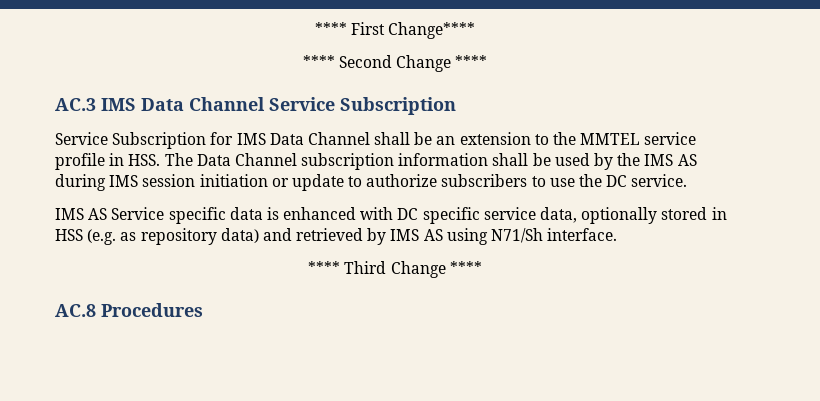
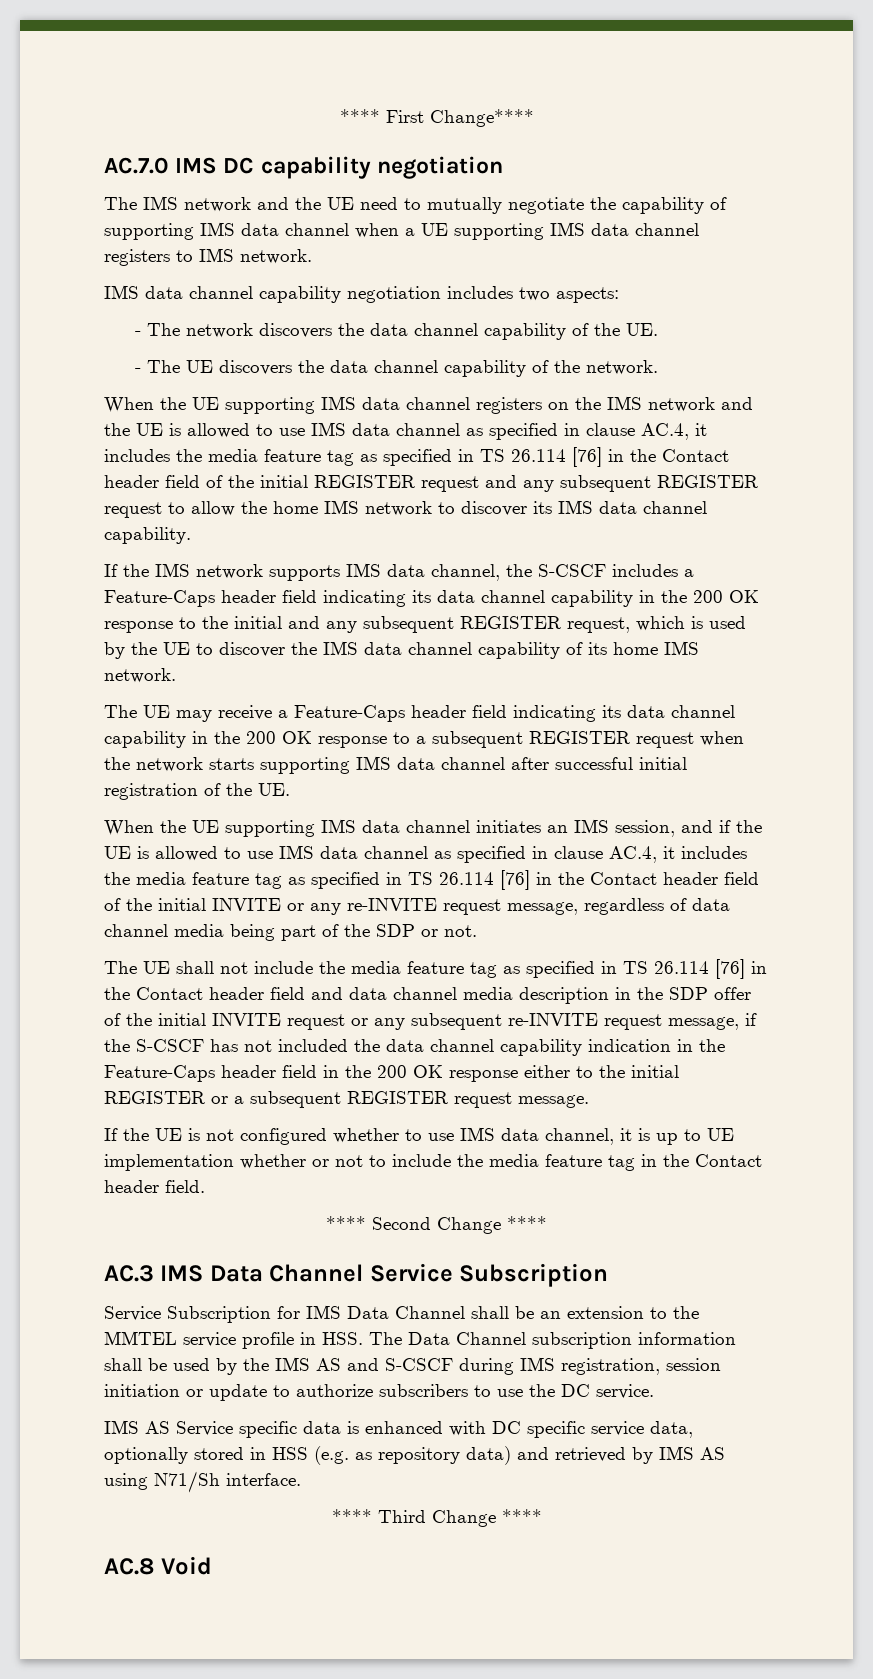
+ AC.7.0 IMS DC capability negotiation
+ The IMS network and the UE need to mutually negotiate the capability of supporting IMS data channel when a UE supporting IMS data channel registers to IMS network.
+ IMS data channel capability negotiation includes two aspects:
+ - The network discovers the data channel capability of the UE.
+ - The UE discovers the data channel capability of the network.
+ When the UE supporting IMS data channel registers on the IMS network and the UE is allowed to use IMS data channel as specified in clause AC.4, it includes the media feature tag as specified in TS 26.114 [76] in the Contact header field of the initial REGISTER request and any subsequent REGISTER request to allow the home IMS network to discover its IMS data channel capability.
+ If the IMS network supports IMS data channel, the S-CSCF includes a Feature-Caps header field indicating its data channel capability in the 200 OK response to the initial and any subsequent REGISTER request, which is used by the UE to discover the IMS data channel capability of its home IMS network.
+ The UE may receive a Feature-Caps header field indicating its data channel capability in the 200 OK response to a subsequent REGISTER request when the network starts supporting IMS data channel after successful initial registration of the UE.
+ When the UE supporting IMS data channel initiates an IMS session, and if the UE is allowed to use IMS data channel as specified in clause AC.4, it includes the media feature tag as specified in TS 26.114 [76] in the Contact header field of the initial INVITE or any re-INVITE request message, regardless of data channel media being part of the SDP or not.
+ The UE shall not include the media feature tag as specified in TS 26.114 [76] in the Contact header field and data channel media description in the SDP offer of the initial INVITE request or any subsequent re-INVITE request message, if the S-CSCF has not included the data channel capability indication in the Feature-Caps header field in the 200 OK response either to the initial REGISTER or a subsequent REGISTER request message.
+ If the UE is not configured whether to use IMS data channel, it is up to UE implementation whether or not to include the media feature tag in the Contact header field.
- Service Subscription for IMS Data Channel shall be an extension to the MMTEL service profile in HSS. The Data Channel subscription information shall be used by the IMS AS during IMS session initiation or update to authorize subscribers to use the DC service.
+ Service Subscription for IMS Data Channel shall be an extension to the MMTEL service profile in HSS. The Data Channel subscription information shall be used by the IMS AS and S-CSCF during IMS registration, session initiation or update to authorize subscribers to use the DC service.
- AC.8 Procedures
+ AC.8 Void

